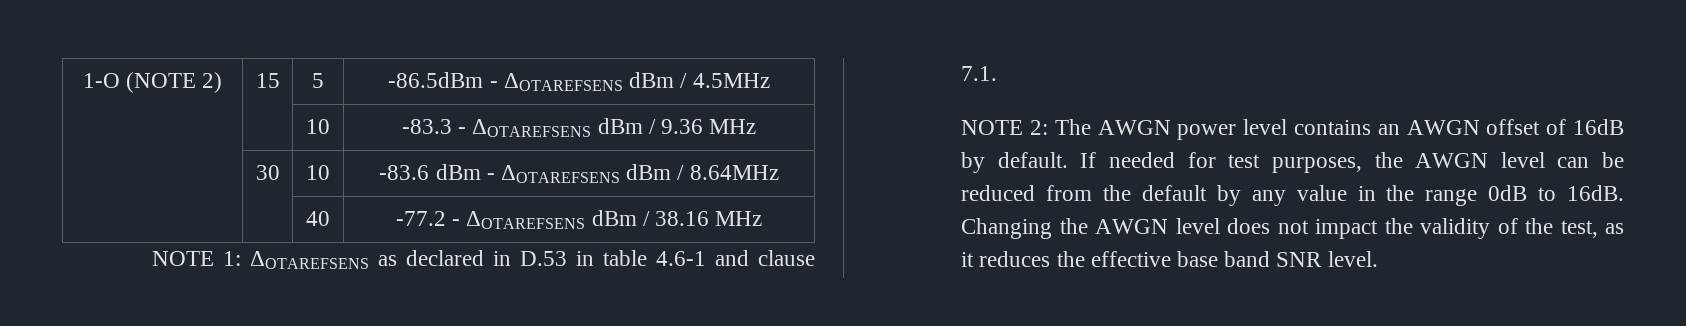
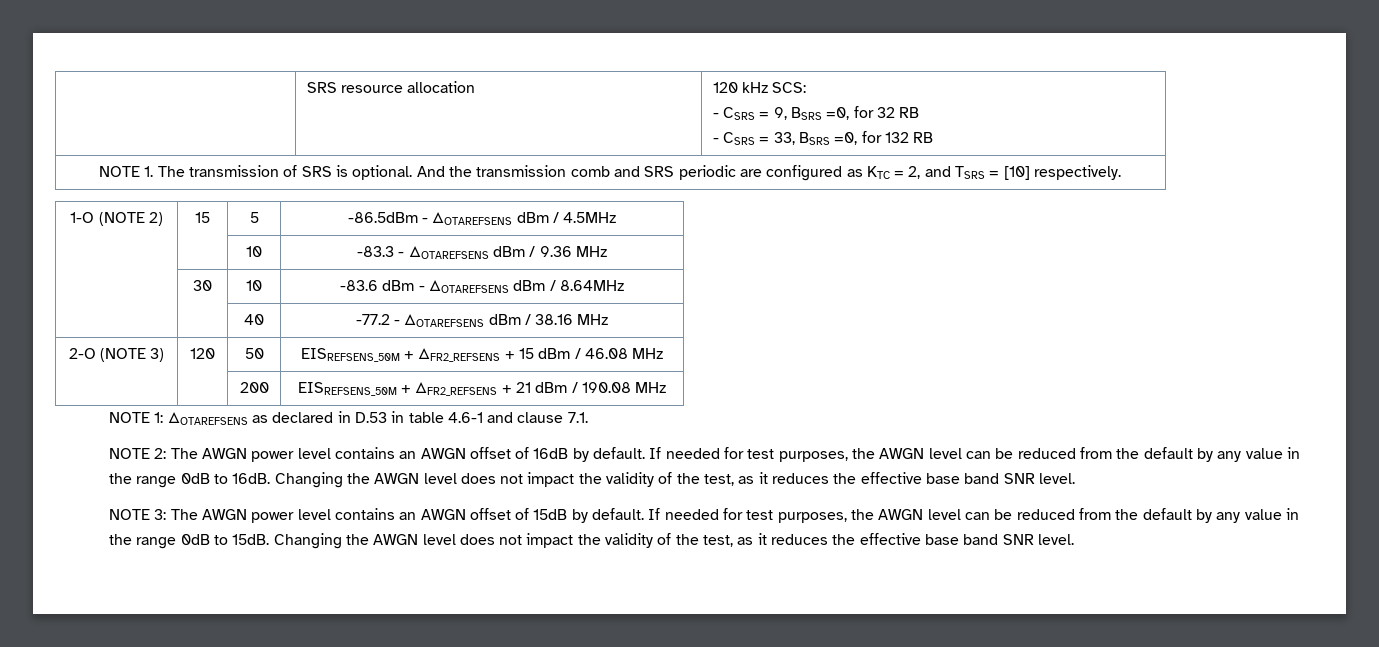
+ | SRS resource allocation | 120 kHz SCS:
+ - CSRS = 9, BSRS =0, for 32 RB
+ - CSRS = 33, BSRS =0, for 132 RB
+ NOTE 1. The transmission of SRS is optional. And the transmission comb and SRS periodic are configured as KTC = 2, and TSRS = [10] respectively.
+ 2-O (NOTE 3) | 120 | 50 | EISREFSENS_50M + ΔFR2_REFSENS + 15 dBm / 46.08 MHz
+ | | 200 | EISREFSENS_50M + ΔFR2_REFSENS + 21 dBm / 190.08 MHz
+ NOTE 3: The AWGN power level contains an AWGN offset of 15dB by default. If needed for test purposes, the AWGN level can be reduced from the default by any value in the range 0dB to 15dB. Changing the AWGN level does not impact the validity of the test, as it reduces the effective base band SNR level.

